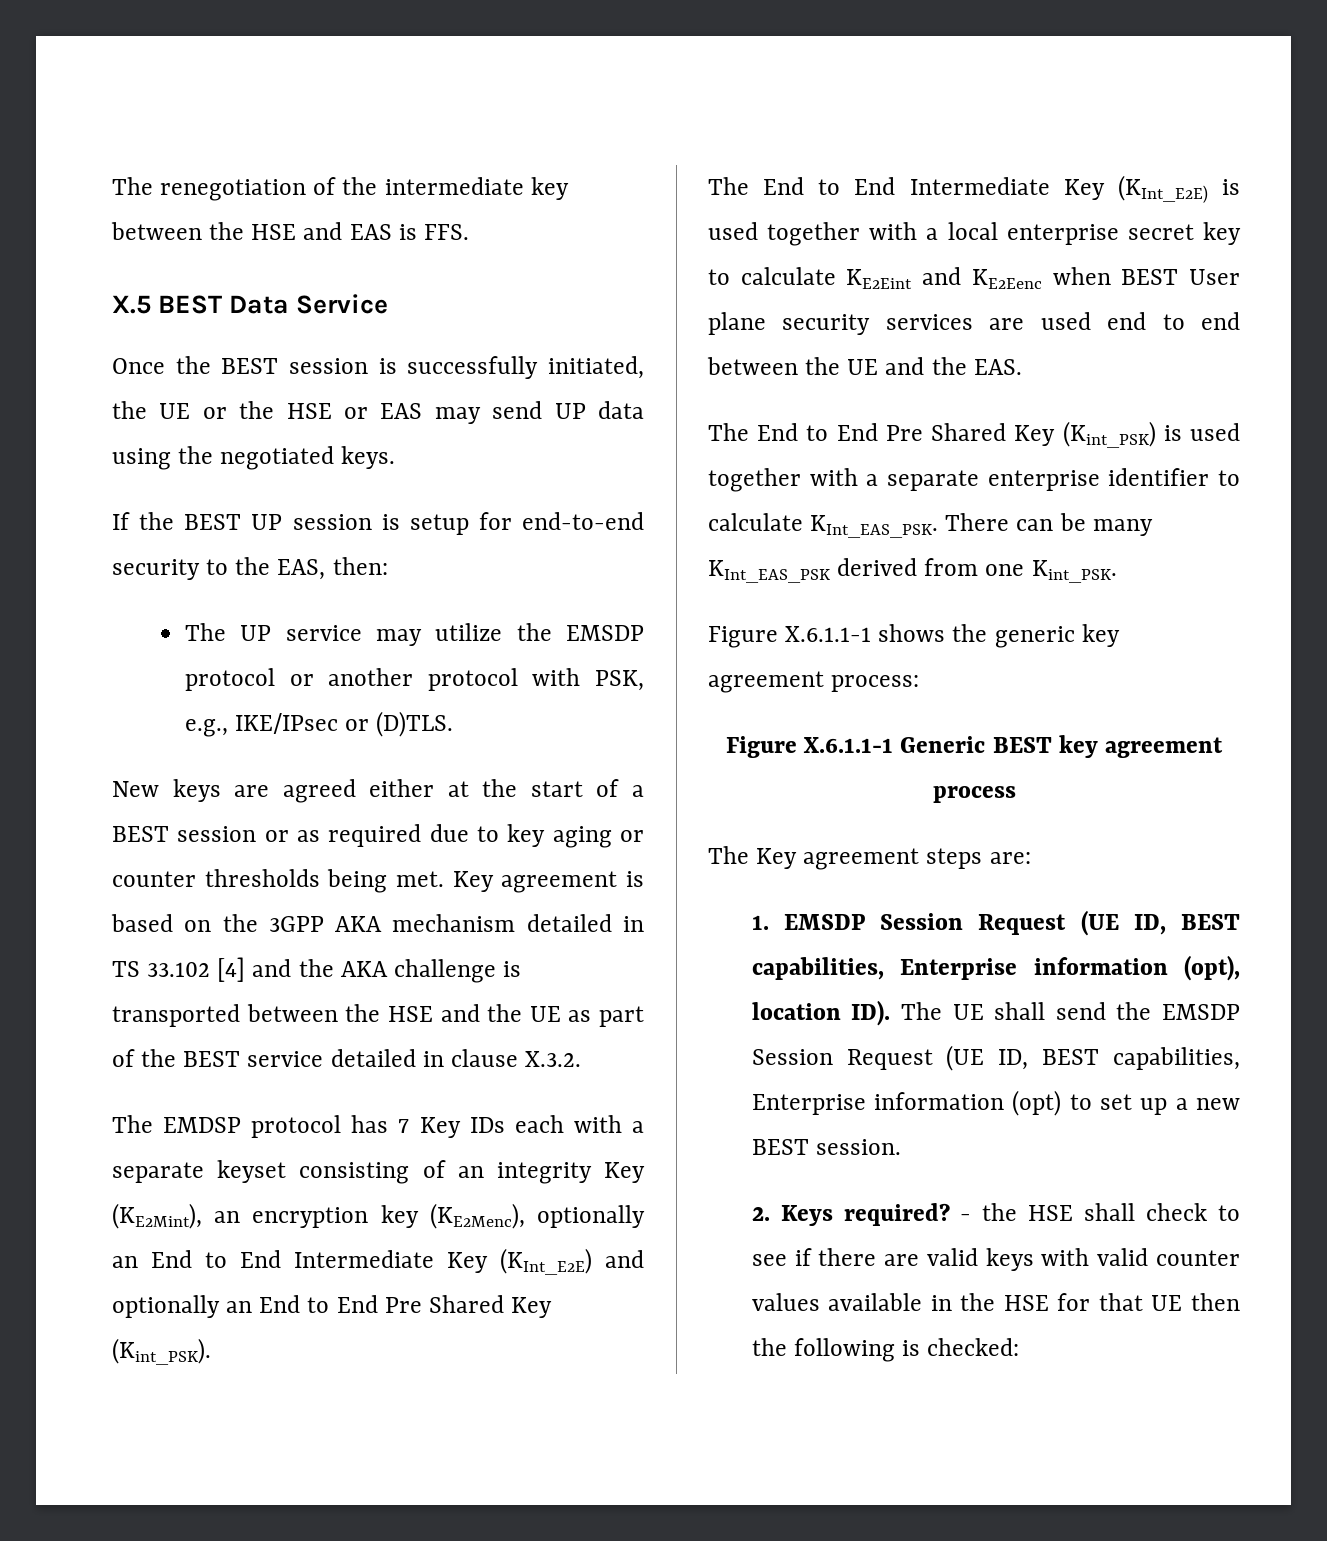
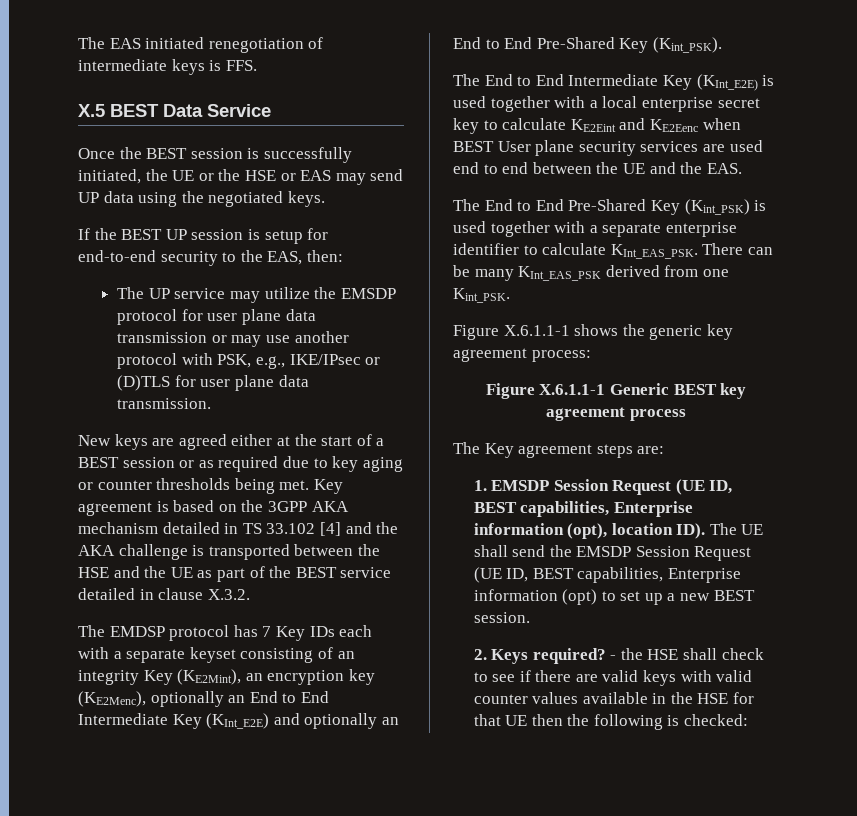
- The renegotiation of the intermediate key between the HSE and EAS is FFS.
+ The EAS initiated renegotiation of intermediate keys is FFS.
- The UP service may utilize the EMSDP protocol or another protocol with PSK, e.g., IKE/IPsec or (D)TLS.
+ The UP service may utilize the EMSDP protocol for user plane data transmission or may use another protocol with PSK, e.g., IKE/IPsec or (D)TLS for user plane data transmission.
- The EMDSP protocol has 7 Key IDs each with a separate keyset consisting of an integrity Key (KE2Mint), an encryption key (KE2Menc), optionally an End to End Intermediate Key (KInt_E2E) and optionally an End to End Pre Shared Key (Kint_PSK).
+ The EMDSP protocol has 7 Key IDs each with a separate keyset consisting of an integrity Key (KE2Mint), an encryption key (KE2Menc), optionally an End to End Intermediate Key (KInt_E2E) and optionally an End to End Pre-Shared Key (Kint_PSK).
- The End to End Pre Shared Key (Kint_PSK) is used together with a separate enterprise identifier to calculate KInt_EAS_PSK.
+ The End to End Pre-Shared Key (Kint_PSK) is used together with a separate enterprise identifier to calculate KInt_EAS_PSK.

